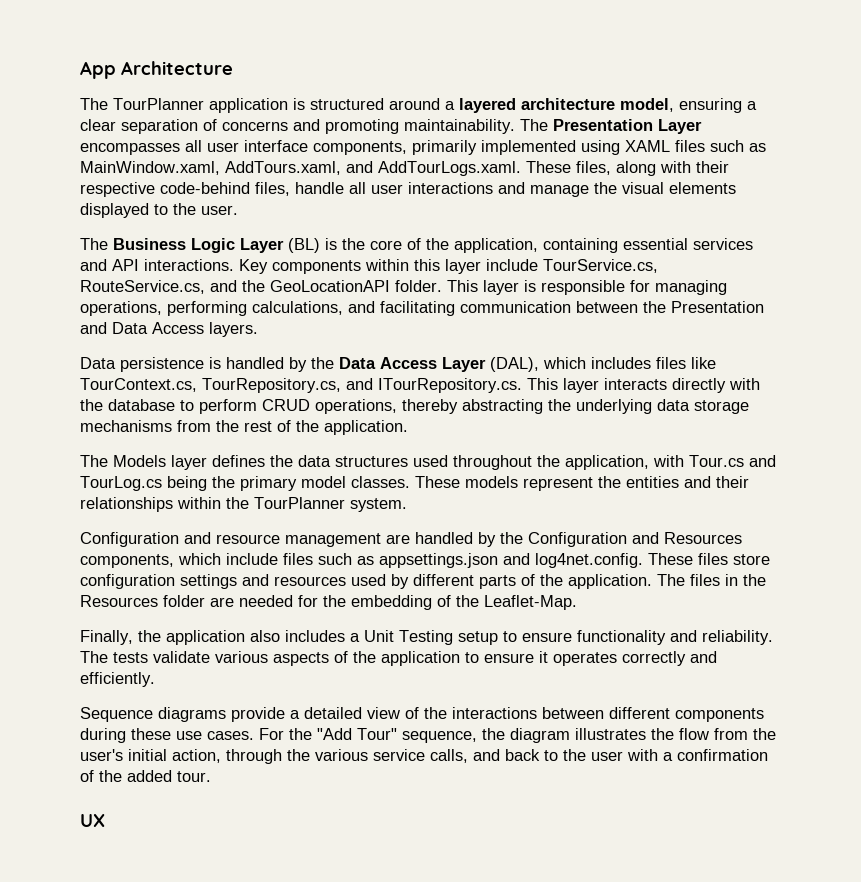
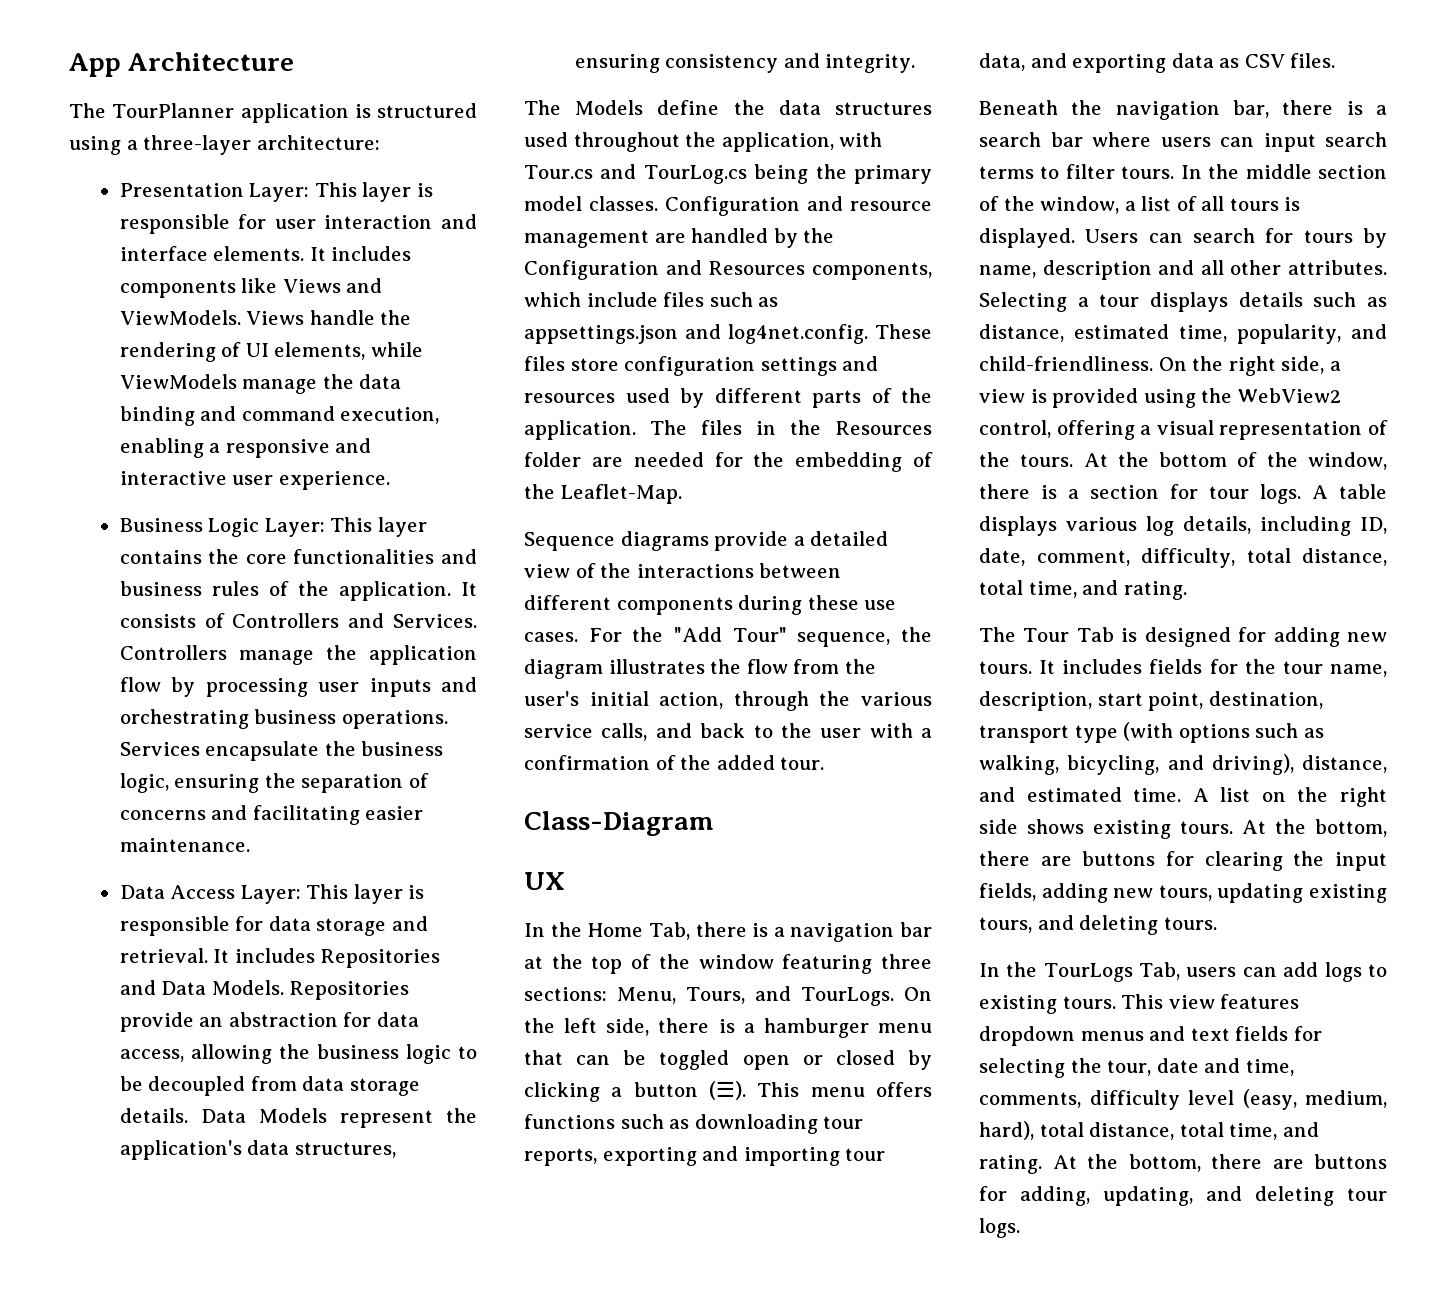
- The TourPlanner application is structured around a layered architecture model, ensuring a clear separation of concerns and promoting maintainability. The Presentation Layer encompasses all user interface components, primarily implemented using XAML files such as MainWindow.xaml, AddTours.xaml, and AddTourLogs.xaml. These files, along with their respective code-behind files, handle all user interactions and manage the visual elements displayed to the user.
- The Business Logic Layer (BL) is the core of the application, containing essential services and API interactions. Key components within this layer include TourService.cs, RouteService.cs, and the GeoLocationAPI folder. This layer is responsible for managing operations, performing calculations, and facilitating communication between the Presentation and Data Access layers.
- Data persistence is handled by the Data Access Layer (DAL), which includes files like TourContext.cs, TourRepository.cs, and ITourRepository.cs. This layer interacts directly with the database to perform CRUD operations, thereby abstracting the underlying data storage mechanisms from the rest of the application.
+ The TourPlanner application is structured using a three-layer architecture:
+ Presentation Layer: This layer is responsible for user interaction and interface elements. It includes components like Views and ViewModels. Views handle the rendering of UI elements, while ViewModels manage the data binding and command execution, enabling a responsive and interactive user experience.
+ Business Logic Layer: This layer contains the core functionalities and business rules of the application. It consists of Controllers and Services. Controllers manage the application flow by processing user inputs and orchestrating business operations. Services encapsulate the business logic, ensuring the separation of concerns and facilitating easier maintenance.
+ Data Access Layer: This layer is responsible for data storage and retrieval. It includes Repositories and Data Models. Repositories provide an abstraction for data access, allowing the business logic to be decoupled from data storage details. Data Models represent the application's data structures, ensuring consistency and integrity.
- The Models layer defines the data structures used throughout the application, with Tour.cs and TourLog.cs being the primary model classes. These models represent the entities and their relationships within the TourPlanner system.
- Configuration and resource management are handled by the Configuration and Resources components, which include files such as appsettings.json and log4net.config. These files store configuration settings and resources used by different parts of the application.
+ The Models define the data structures used throughout the application, with Tour.cs and TourLog.cs being the primary model classes. Configuration and resource management are handled by the Configuration and Resources components, which include files such as appsettings.json and log4net.config. These files store configuration settings and resources used by different parts of the application.
- Finally, the application also includes a Unit Testing setup to ensure functionality and reliability. The tests validate various aspects of the application to ensure it operates correctly and efficiently.
+ Class-Diagram
+ In the Home Tab, there is a navigation bar at the top of the window featuring three sections: Menu, Tours, and TourLogs. On the left side, there is a hamburger menu that can be toggled open or closed by clicking a button (☰). This menu offers functions such as downloading tour reports, exporting and importing tour data, and exporting data as CSV files.
+ Beneath the navigation bar, there is a search bar where users can input search terms to filter tours. In the middle section of the window, a list of all tours is displayed. Users can search for tours by name, description and all other attributes. Selecting a tour displays details such as distance, estimated time, popularity, and child-friendliness. On the right side, a view is provided using the WebView2 control, offering a visual representation of the tours. At the bottom of the window, there is a section for tour logs. A table displays various log details, including ID, date, comment, difficulty, total distance, total time, and rating.
+ The Tour Tab is designed for adding new tours. It includes fields for the tour name, description, start point, destination, transport type (with options such as walking, bicycling, and driving), distance, and estimated time. A list on the right side shows existing tours. At the bottom, there are buttons for clearing the input fields, adding new tours, updating existing tours, and deleting tours.
+ In the TourLogs Tab, users can add logs to existing tours. This view features dropdown menus and text fields for selecting the tour, date and time, comments, difficulty level (easy, medium, hard), total distance, total time, and rating. At the bottom, there are buttons for adding, updating, and deleting tour logs.

